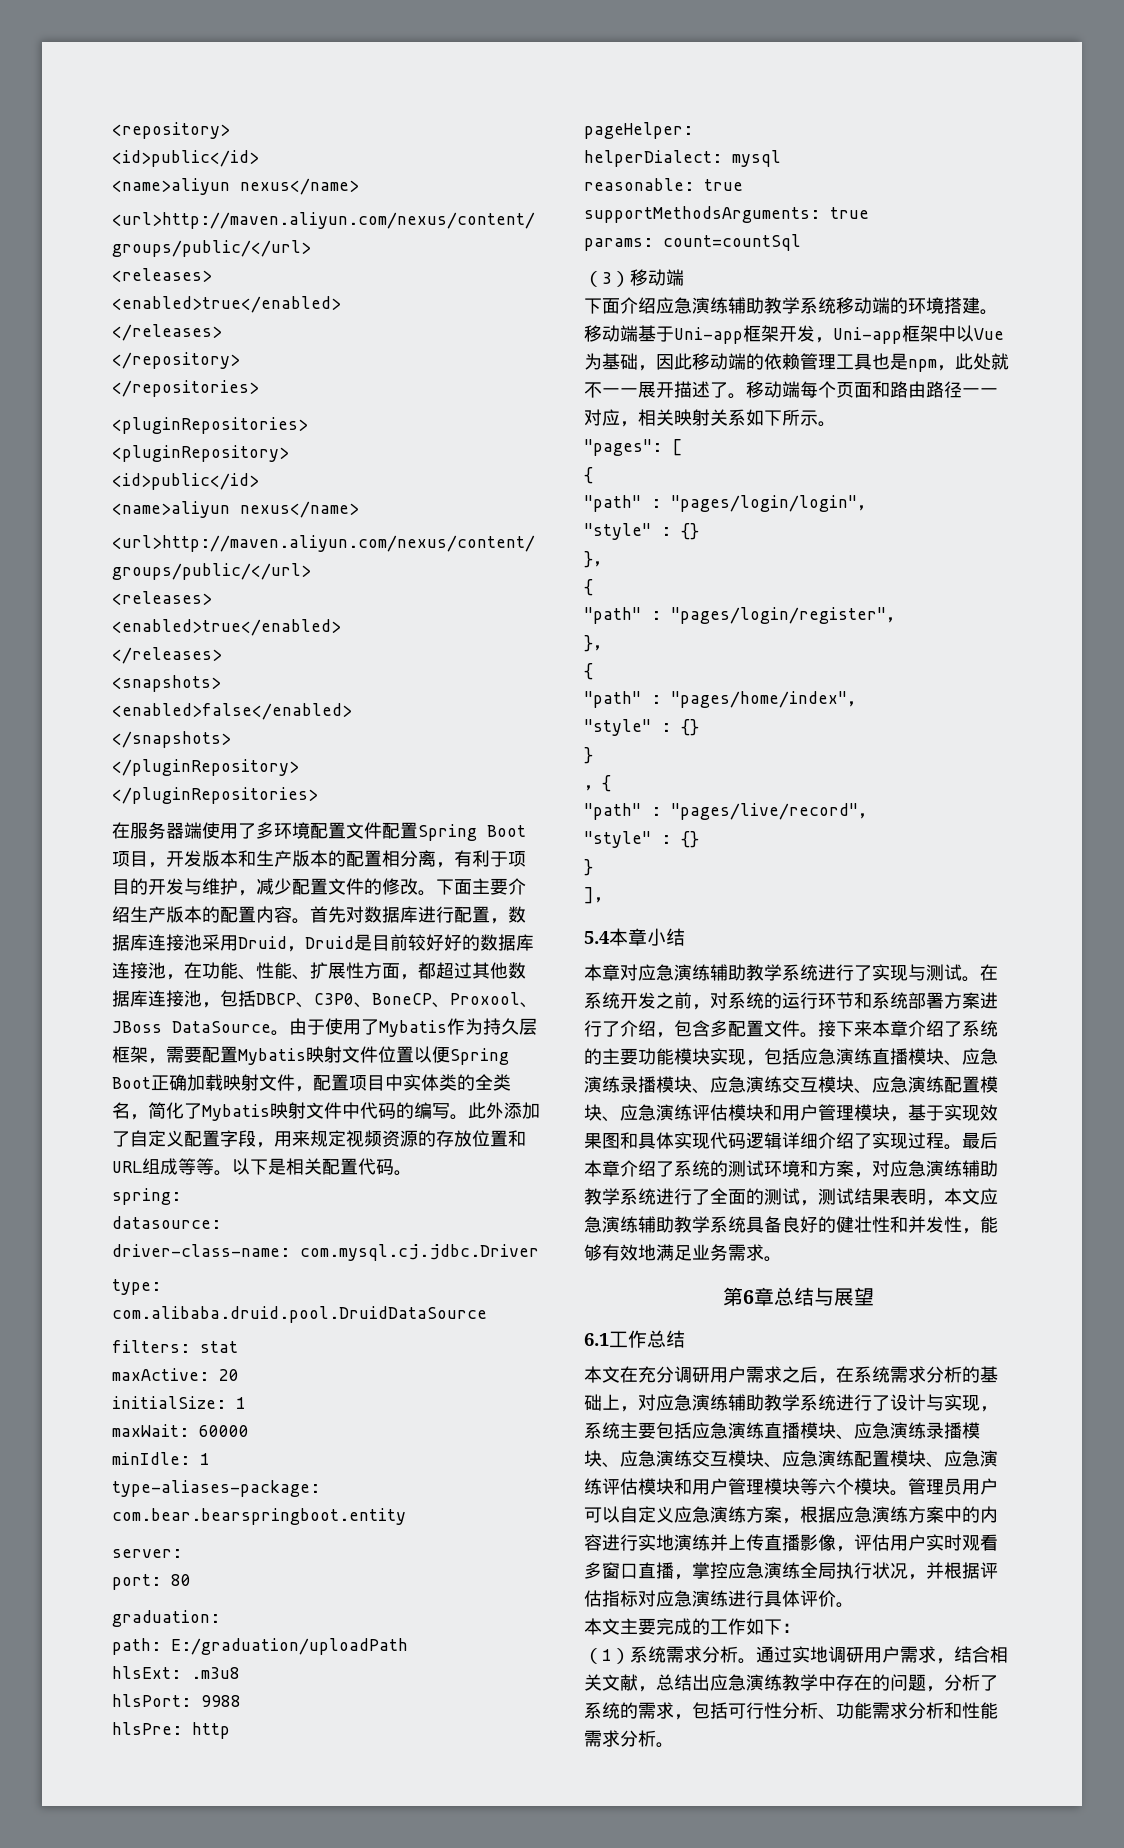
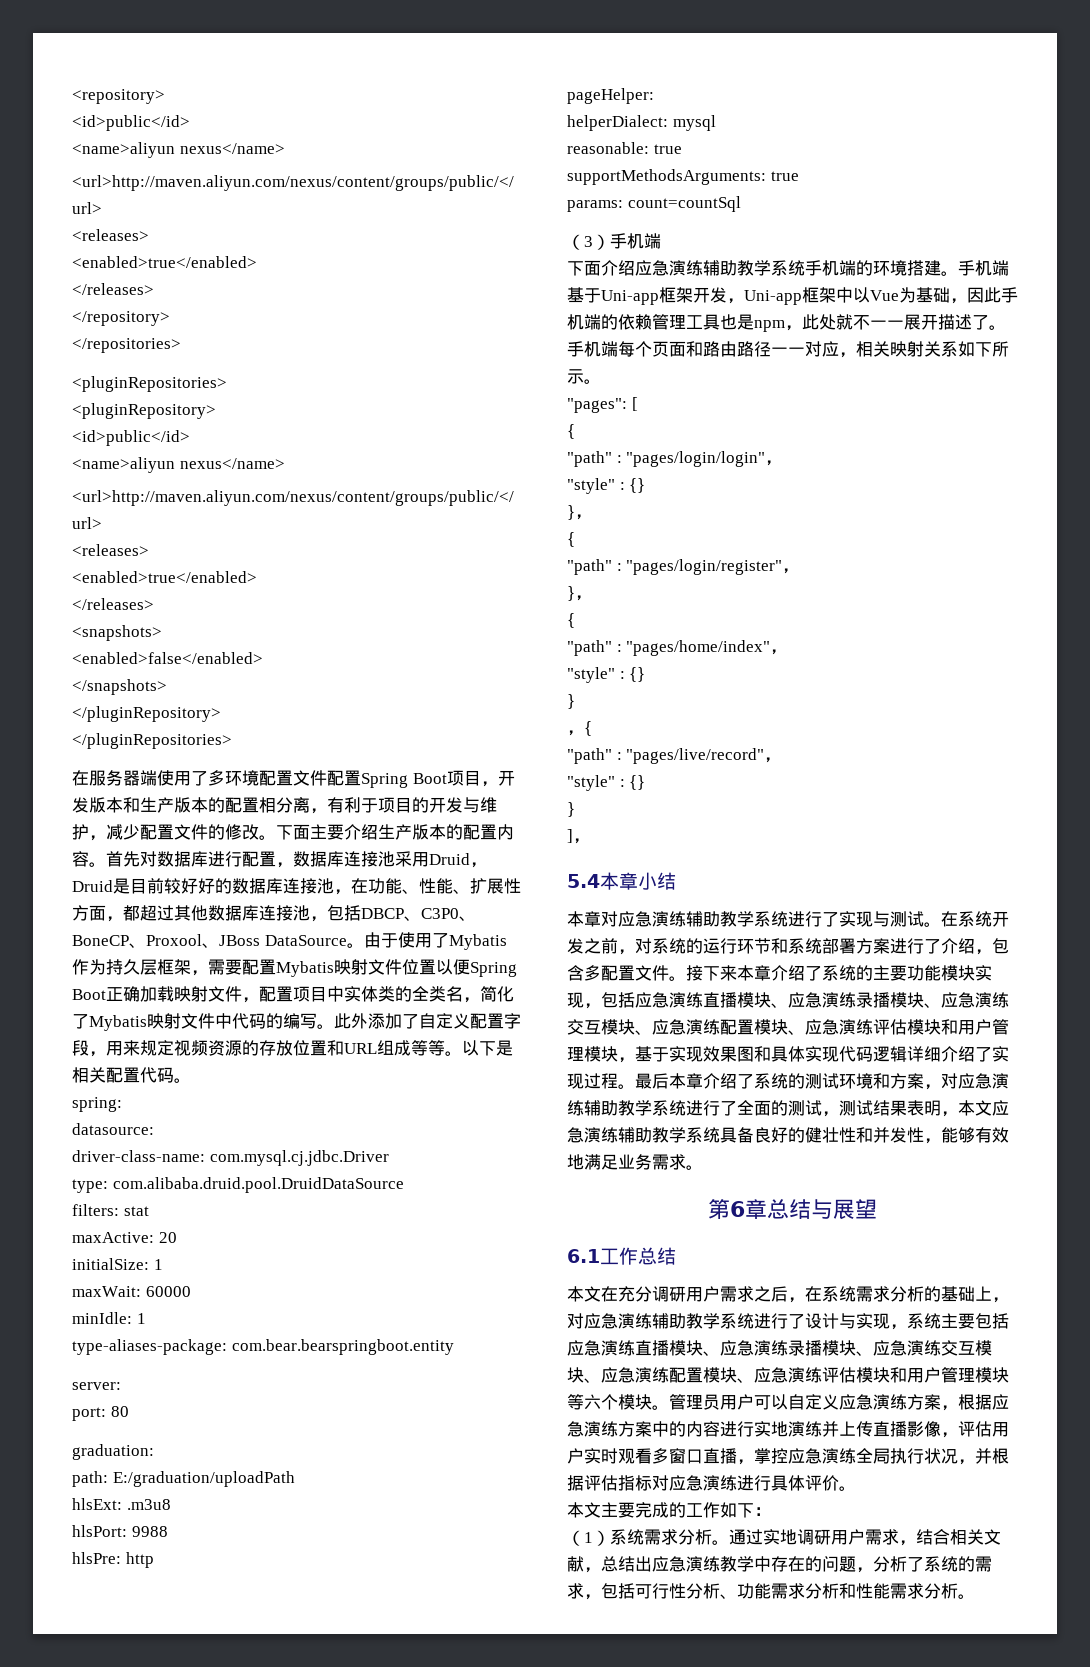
- （3）移动端
+ （3）手机端
- 下面介绍应急演练辅助教学系统移动端的环境搭建。
+ 下面介绍应急演练辅助教学系统手机端的环境搭建。
- 移动端基于Uni-app框架开发，Uni-app框架中以Vue为基础，因此移动端的依赖管理工具也是npm，此处就不一一展开描述了。
+ 手机端基于Uni-app框架开发，Uni-app框架中以Vue为基础，因此手机端的依赖管理工具也是npm，此处就不一一展开描述了。
- 移动端每个页面和路由路径一一对应，相关映射关系如下所示。
+ 手机端每个页面和路由路径一一对应，相关映射关系如下所示。

